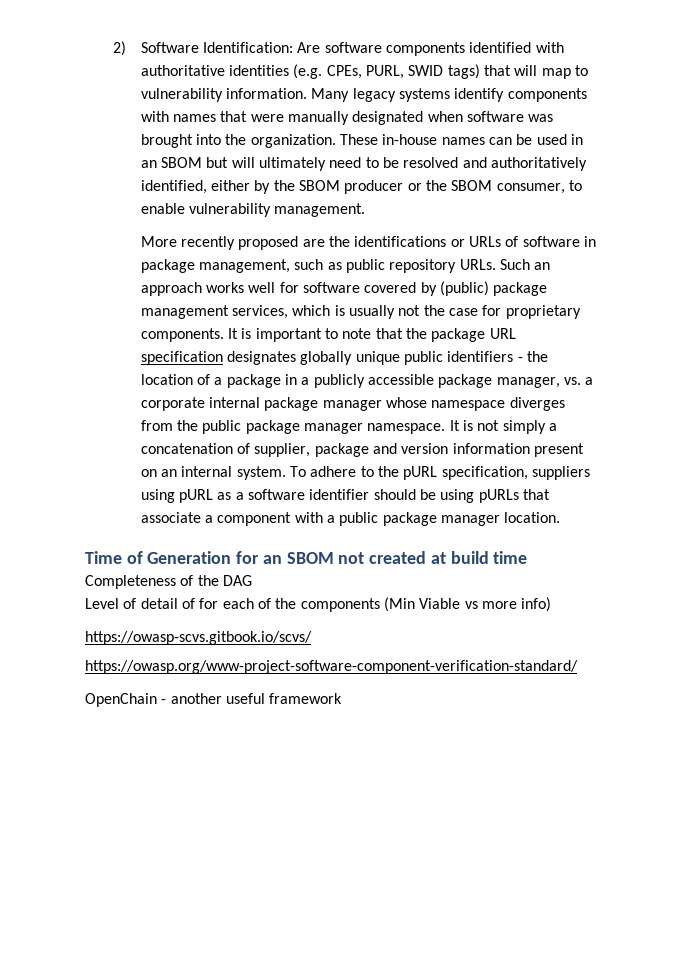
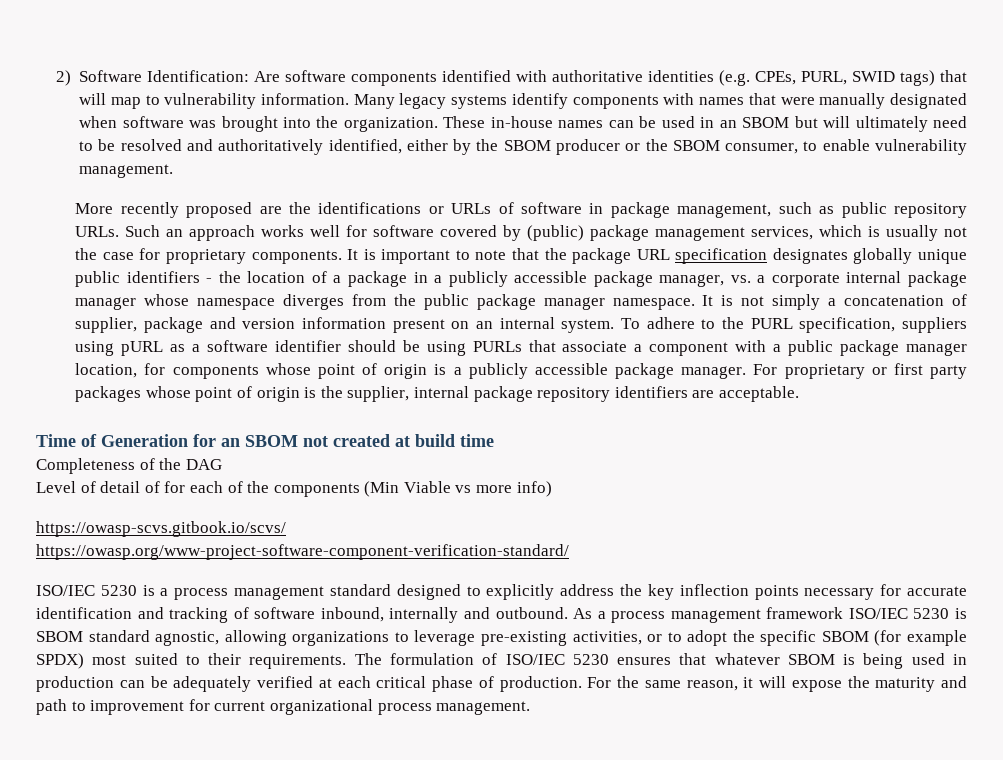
- To adhere to the pURL specification, suppliers using pURL as a software identifier should be using pURLs that associate a component with a public package manager location.
+ To adhere to the PURL specification, suppliers using pURL as a software identifier should be using PURLs that associate a component with a public package manager location, for components whose point of origin is a publicly accessible package manager. For proprietary or first party packages whose point of origin is the supplier, internal package repository identifiers are acceptable.
- OpenChain - another useful framework
+ ISO/IEC 5230 is a process management standard designed to explicitly address the key inflection points necessary for accurate identification and tracking of software inbound, internally and outbound. As a process management framework ISO/IEC 5230 is SBOM standard agnostic, allowing organizations to leverage pre-existing activities, or to adopt the specific SBOM (for example SPDX) most suited to their requirements. The formulation of ISO/IEC 5230 ensures that whatever SBOM is being used in production can be adequately verified at each critical phase of production. For the same reason, it will expose the maturity and path to improvement for current organizational process management.

